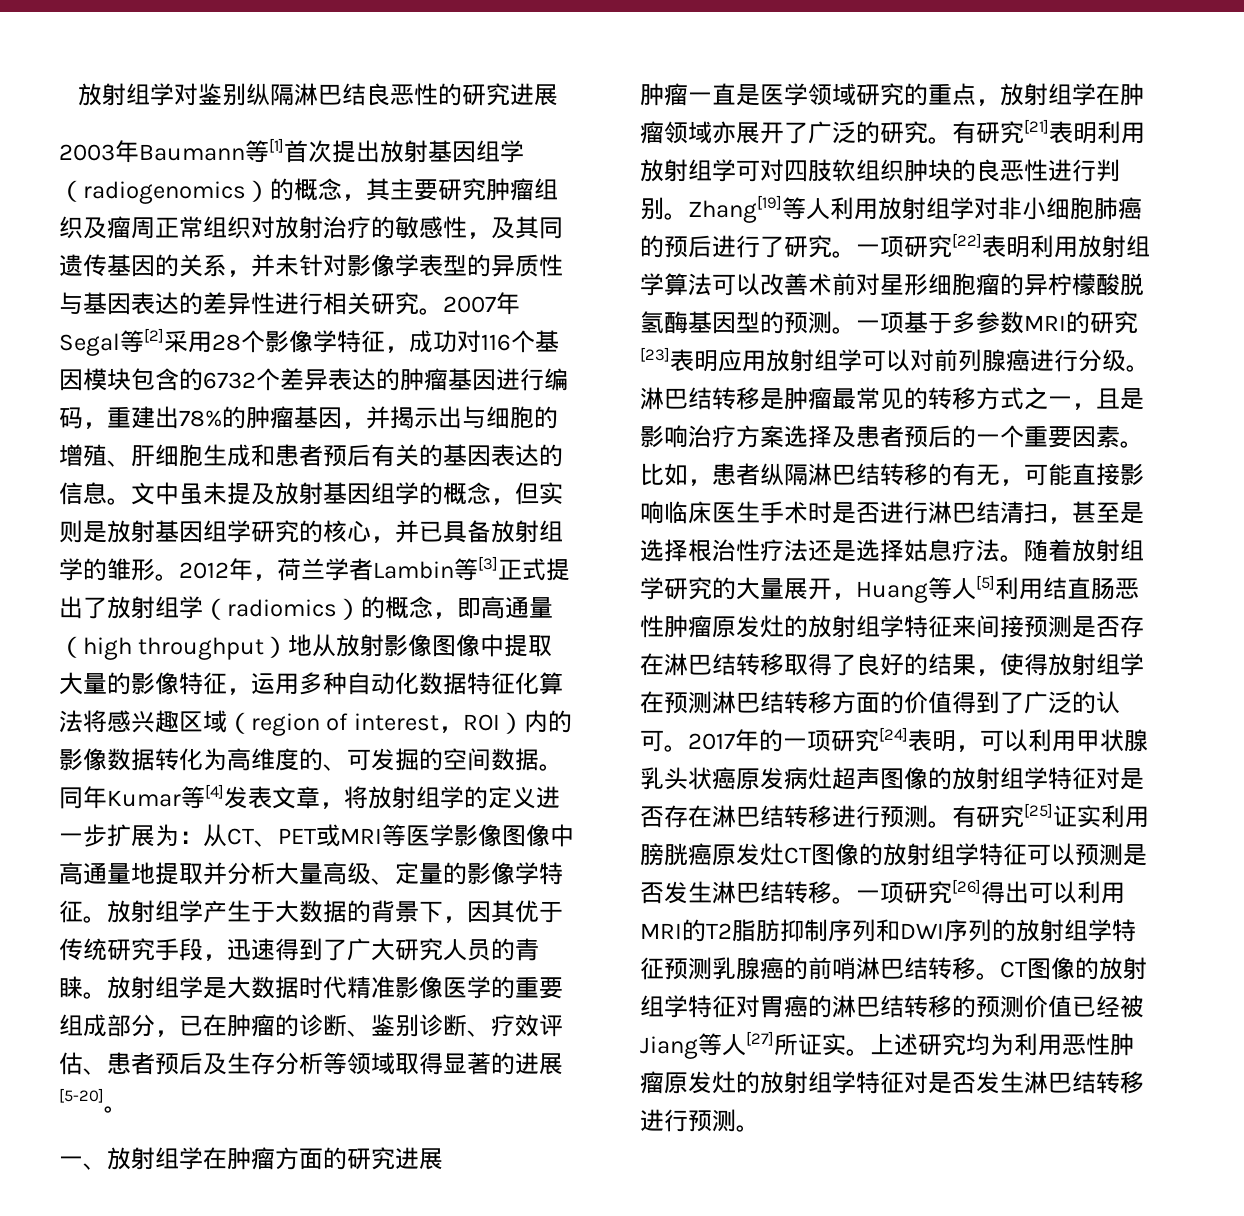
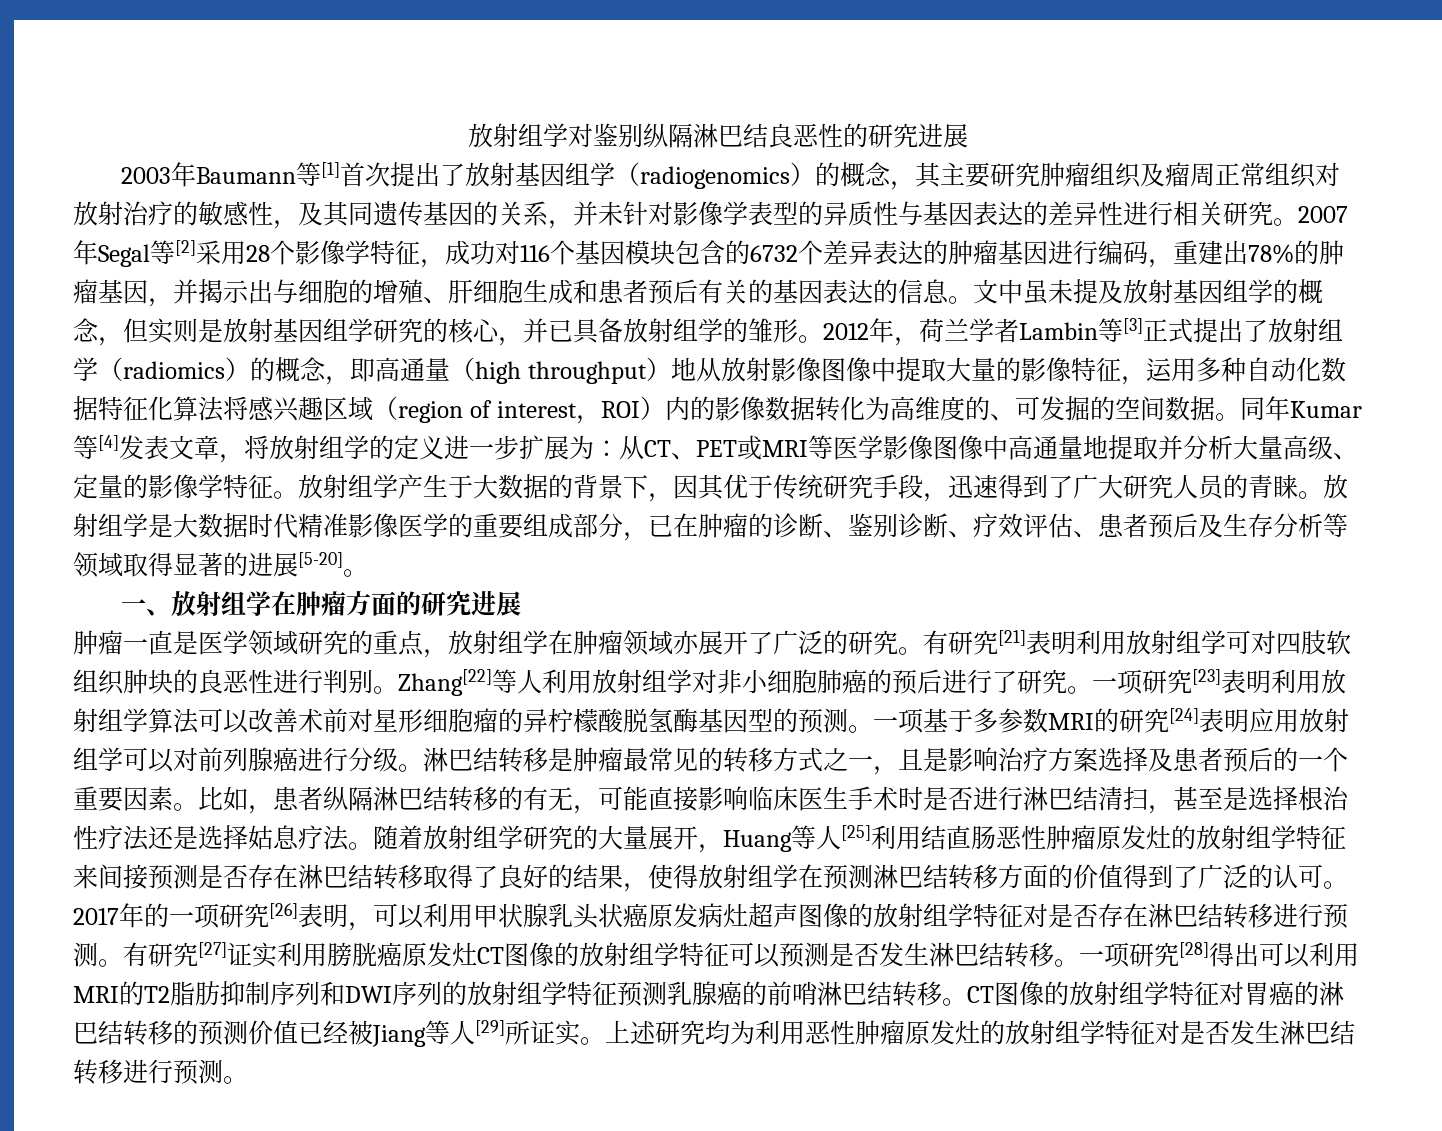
- 2003年Baumann等[1]首次提出放射基因组学（radiogenomics）的概念，其主要研究肿瘤组织及瘤周正常组织对放射治疗的敏感性，及其同遗传基因的关系，并未针对影像学表型的异质性与基因表达的差异性进行相关研究。
+ 2003年Baumann等[1]首次提出了放射基因组学（radiogenomics）的概念，其主要研究肿瘤组织及瘤周正常组织对放射治疗的敏感性，及其同遗传基因的关系，并未针对影像学表型的异质性与基因表达的差异性进行相关研究。
- Zhang[19]等人利用放射组学对非小细胞肺癌的预后进行了研究。
+ Zhang[22]等人利用放射组学对非小细胞肺癌的预后进行了研究。
- 一项研究[22]表明利用放射组学算法可以改善术前对星形细胞瘤的异柠檬酸脱氢酶基因型的预测。
+ 一项研究[23]表明利用放射组学算法可以改善术前对星形细胞瘤的异柠檬酸脱氢酶基因型的预测。
- 一项基于多参数MRI的研究[23]表明应用放射组学可以对前列腺癌进行分级。
+ 一项基于多参数MRI的研究[24]表明应用放射组学可以对前列腺癌进行分级。
- 随着放射组学研究的大量展开，Huang等人[5]利用结直肠恶性肿瘤原发灶的放射组学特征来间接预测是否存在淋巴结转移取得了良好的结果，使得放射组学在预测淋巴结转移方面的价值得到了广泛的认可。
+ 随着放射组学研究的大量展开，Huang等人[25]利用结直肠恶性肿瘤原发灶的放射组学特征来间接预测是否存在淋巴结转移取得了良好的结果，使得放射组学在预测淋巴结转移方面的价值得到了广泛的认可。
- 2017年的一项研究[24]表明，可以利用甲状腺乳头状癌原发病灶超声图像的放射组学特征对是否存在淋巴结转移进行预测。
+ 2017年的一项研究[26]表明，可以利用甲状腺乳头状癌原发病灶超声图像的放射组学特征对是否存在淋巴结转移进行预测。
- 有研究[25]证实利用膀胱癌原发灶CT图像的放射组学特征可以预测是否发生淋巴结转移。
+ 有研究[27]证实利用膀胱癌原发灶CT图像的放射组学特征可以预测是否发生淋巴结转移。
- 一项研究[26]得出可以利用MRI的T2脂肪抑制序列和DWI序列的放射组学特征预测乳腺癌的前哨淋巴结转移。
+ 一项研究[28]得出可以利用MRI的T2脂肪抑制序列和DWI序列的放射组学特征预测乳腺癌的前哨淋巴结转移。
- CT图像的放射组学特征对胃癌的淋巴结转移的预测价值已经被Jiang等人[27]所证实。
+ CT图像的放射组学特征对胃癌的淋巴结转移的预测价值已经被Jiang等人[29]所证实。

